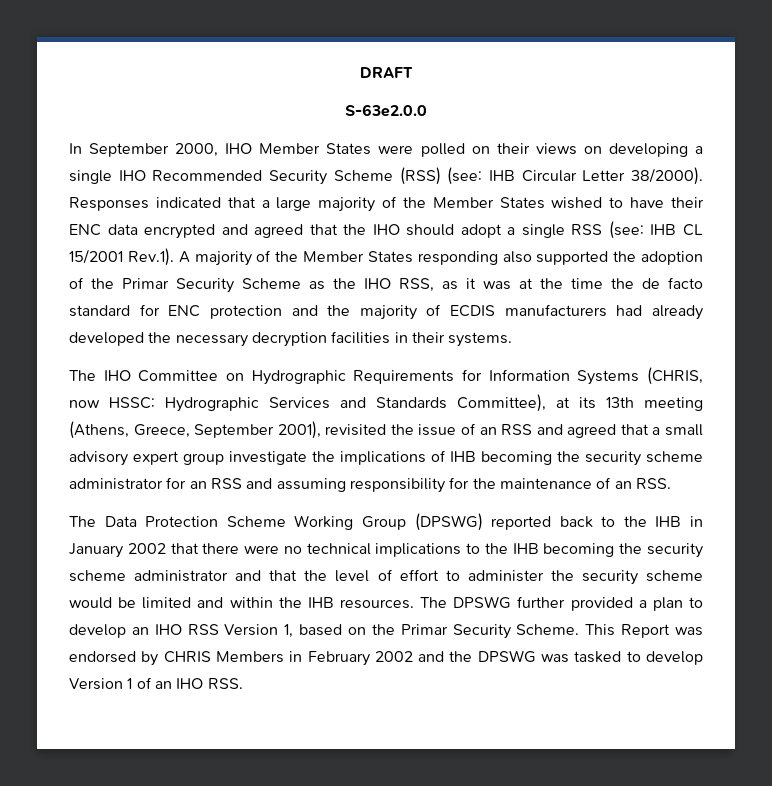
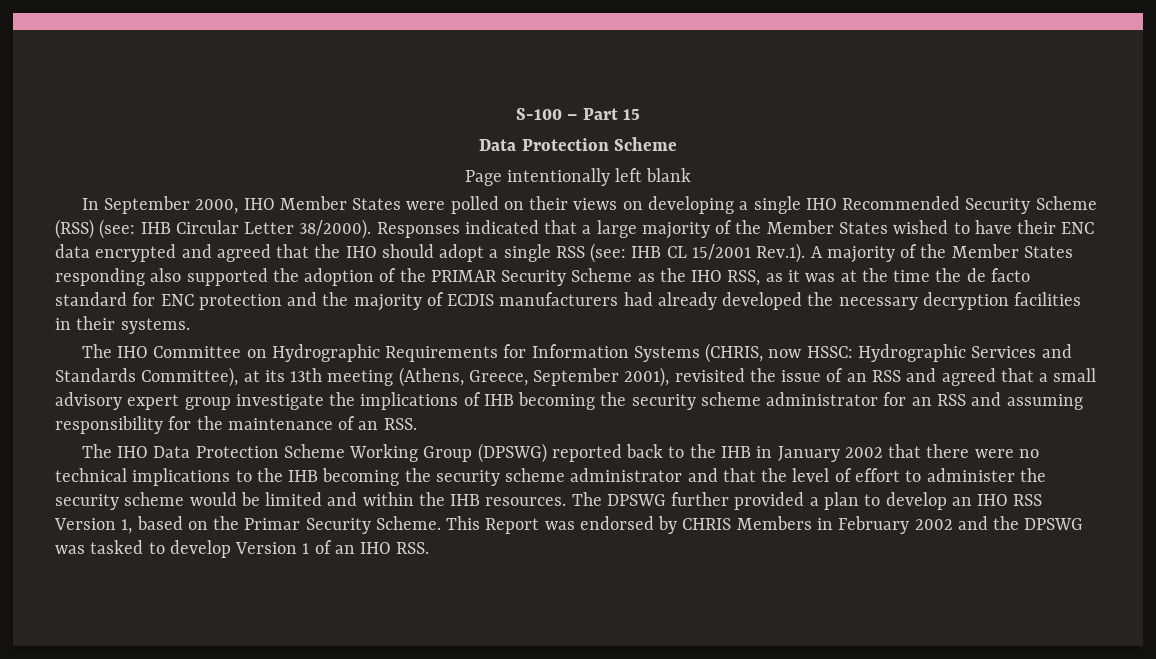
- DRAFT
- S-63e2.0.0
+ S-100 – Part 15
+ Data Protection Scheme
+ Page intentionally left blank
- IHB CL 15/2001 Rev.1). A majority of the Member States responding also supported the adoption of the Primar Security Scheme as the IHO RSS, as it was at the time the de facto standard for ENC protection and the majority of ECDIS manufacturers had already developed the necessary decryption facilities in their systems.
+ IHB CL 15/2001 Rev.1). A majority of the Member States responding also supported the adoption of the PRIMAR Security Scheme as the IHO RSS, as it was at the time the de facto standard for ENC protection and the majority of ECDIS manufacturers had already developed the necessary decryption facilities in their systems.
- The Data Protection Scheme Working Group (DPSWG) reported back to the IHB in January 2002 that there were no technical implications to the IHB becoming the security scheme administrator and that the level of effort to administer the security scheme would be limited and within the IHB resources.
+ The IHO Data Protection Scheme Working Group (DPSWG) reported back to the IHB in January 2002 that there were no technical implications to the IHB becoming the security scheme administrator and that the level of effort to administer the security scheme would be limited and within the IHB resources.

